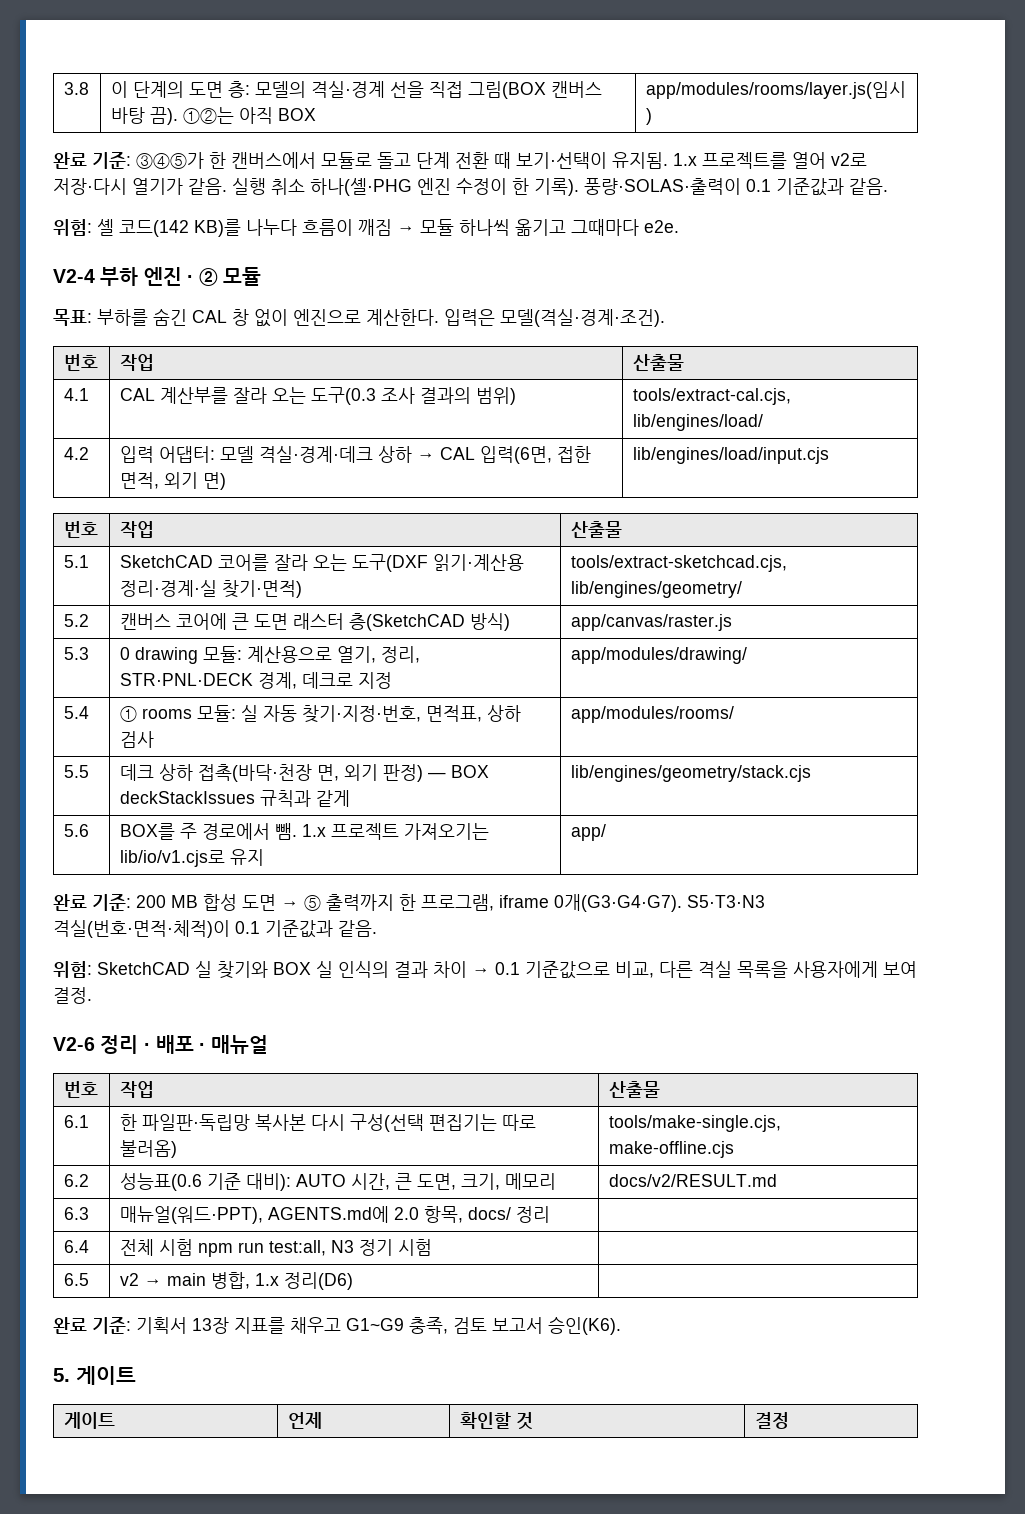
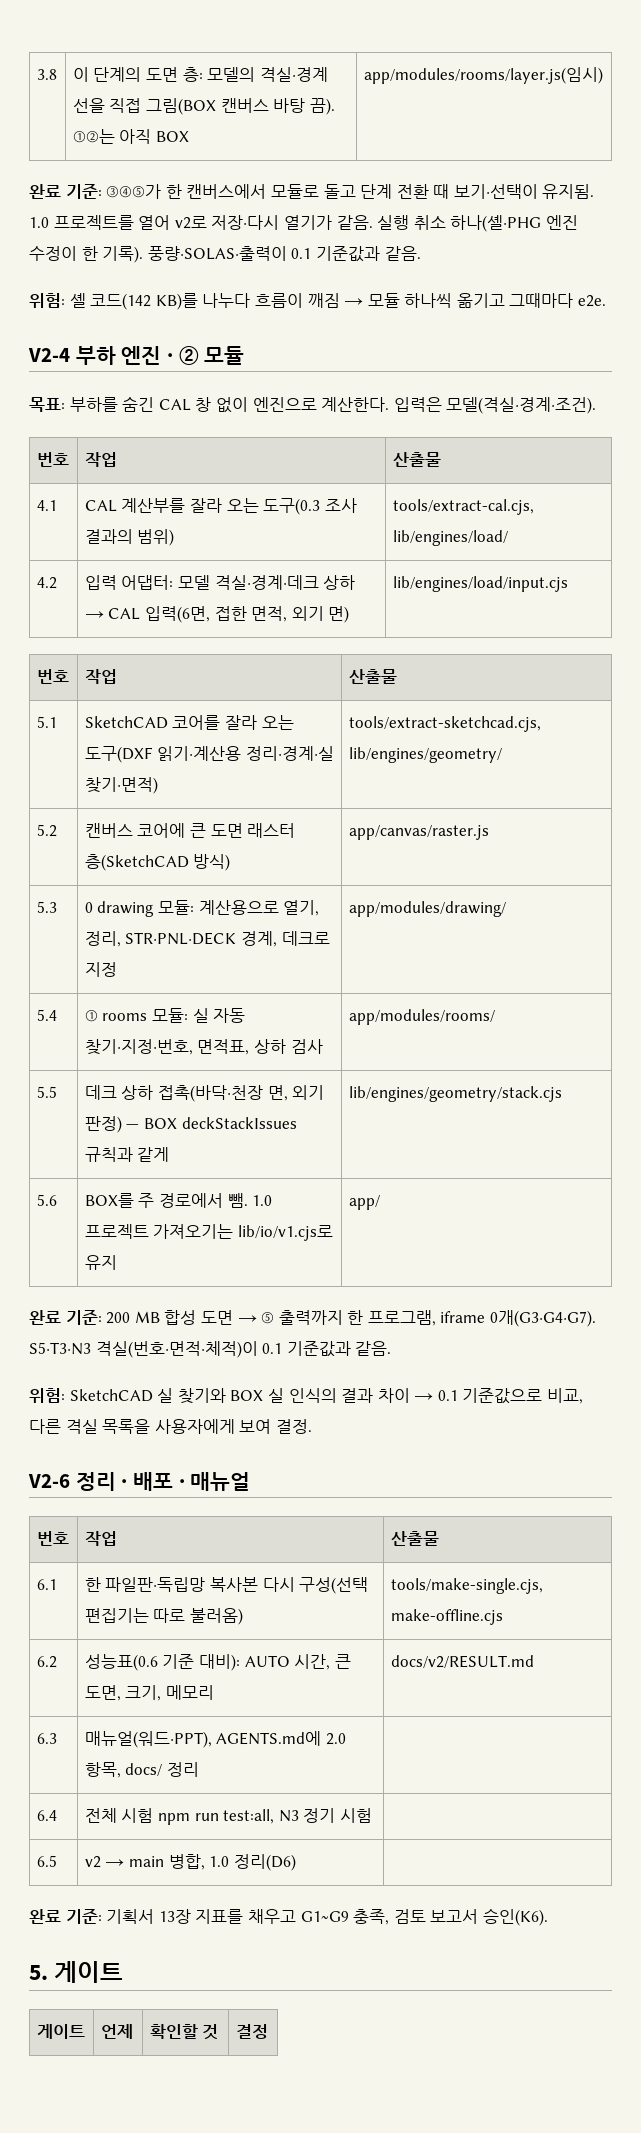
- 1.x 프로젝트를 열어 v2로 저장·다시 열기가 같음.
+ 1.0 프로젝트를 열어 v2로 저장·다시 열기가 같음.
- 5.6 | BOX를 주 경로에서 뺌. 1.x 프로젝트 가져오기는 lib/io/v1.cjs로 유지 | app/
+ 5.6 | BOX를 주 경로에서 뺌. 1.0 프로젝트 가져오기는 lib/io/v1.cjs로 유지 | app/
- 6.5 | v2 → main 병합, 1.x 정리(D6) |
+ 6.5 | v2 → main 병합, 1.0 정리(D6) |

